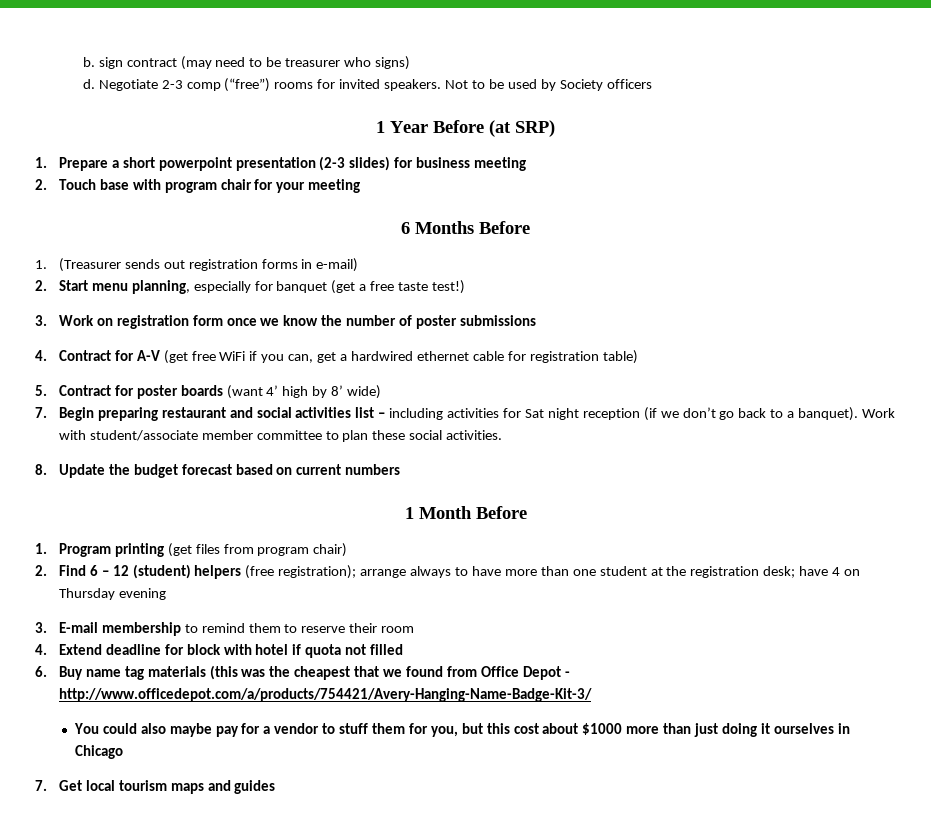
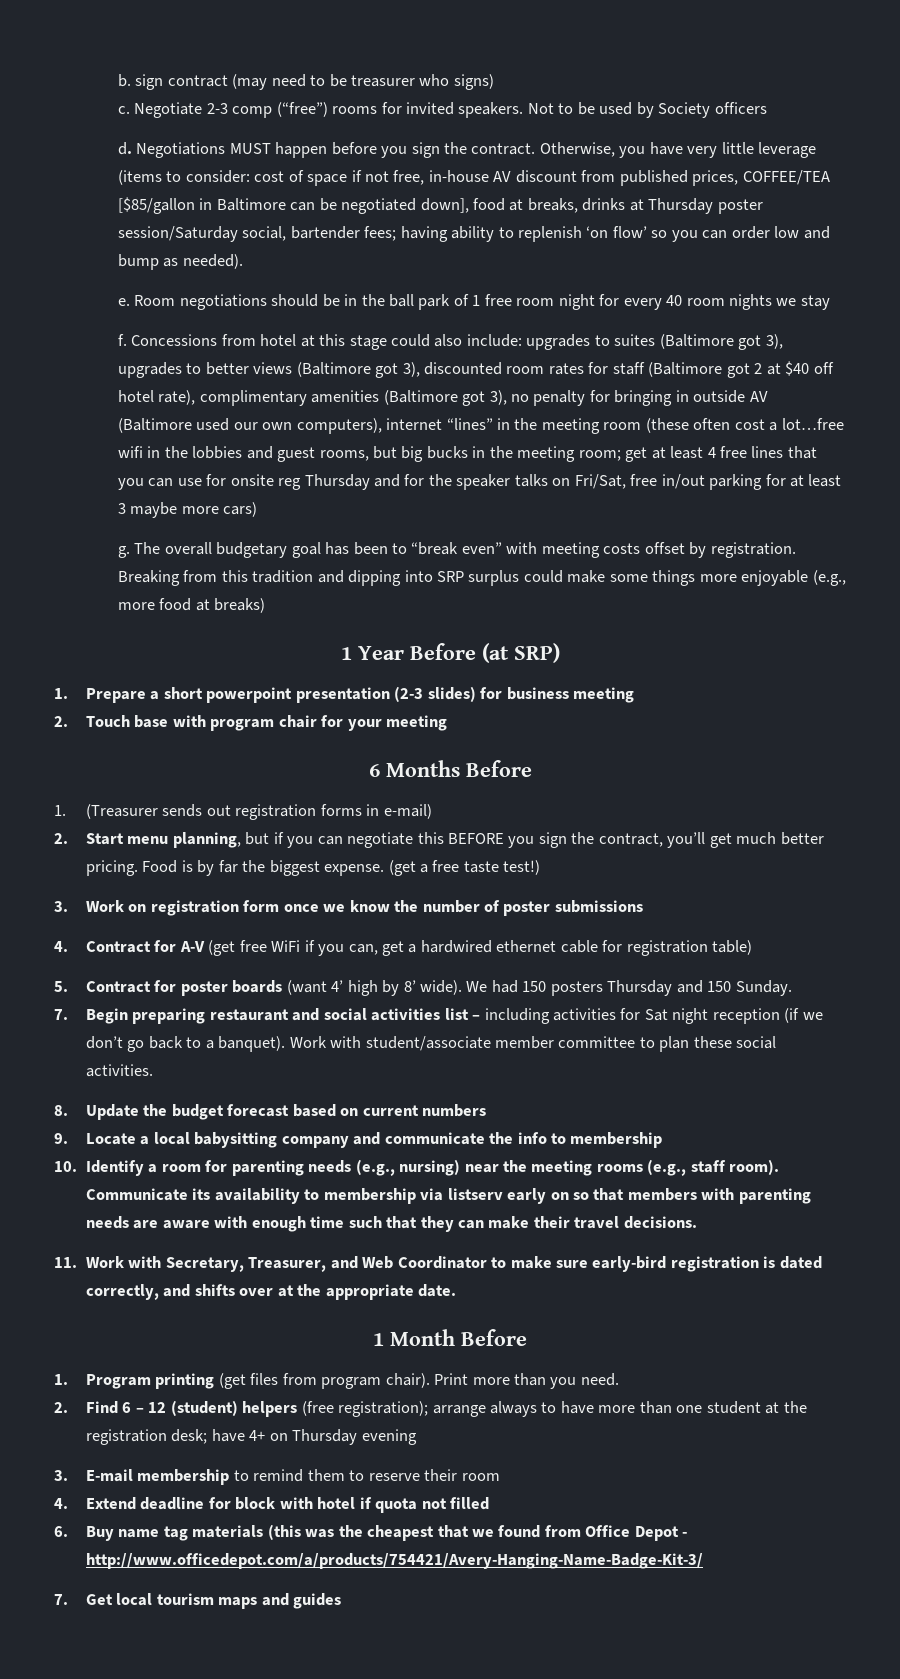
- d.
+ c.
+ d. Negotiations MUST happen before you sign the contract. Otherwise, you have very little leverage (items to consider: cost of space if not free, in-house AV discount from published prices, COFFEE/TEA [$85/gallon in Baltimore can be negotiated down], food at breaks, drinks at Thursday poster session/Saturday social, bartender fees; having ability to replenish ‘on flow’ so you can order low and bump as needed).
+ e. Room negotiations should be in the ball park of 1 free room night for every 40 room nights we stay
+ f. Concessions from hotel at this stage could also include: upgrades to suites (Baltimore got 3), upgrades to better views (Baltimore got 3), discounted room rates for staff (Baltimore got 2 at $40 off hotel rate), complimentary amenities (Baltimore got 3), no penalty for bringing in outside AV (Baltimore used our own computers), internet “lines” in the meeting room (these often cost a lot…free wifi in the lobbies and guest rooms, but big bucks in the meeting room; get at least 4 free lines that you can use for onsite reg Thursday and for the speaker talks on Fri/Sat, free in/out parking for at least 3 maybe more cars)
+ g. The overall budgetary goal has been to “break even” with meeting costs offset by registration. Breaking from this tradition and dipping into SRP surplus could make some things more enjoyable (e.g., more food at breaks)
- 2. Start menu planning, especially for banquet (get a free taste test!)
+ 2. Start menu planning, but if you can negotiate this BEFORE you sign the contract, you’ll get much better pricing. Food is by far the biggest expense. (get a free taste test!)
- 5. Contract for poster boards (want 4’ high by 8’ wide)
+ 5. Contract for poster boards (want 4’ high by 8’ wide). We had 150 posters Thursday and 150 Sunday.
+ 9. Locate a local babysitting company and communicate the info to membership
+ 10. Identify a room for parenting needs (e.g., nursing) near the meeting rooms (e.g., staff room). Communicate its availability to membership via listserv early on so that members with parenting needs are aware with enough time such that they can make their travel decisions.
+ 11. Work with Secretary, Treasurer, and Web Coordinator to make sure early-bird registration is dated correctly, and shifts over at the appropriate date.
- 1. Program printing (get files from program chair)
+ 1. Program printing (get files from program chair). Print more than you need.
- 2. Find 6 – 12 (student) helpers (free registration); arrange always to have more than one student at the registration desk; have 4 on Thursday evening
+ 2. Find 6 – 12 (student) helpers (free registration); arrange always to have more than one student at the registration desk; have 4+ on Thursday evening
- You could also maybe pay for a vendor to stuff them for you, but this cost about $1000 more than just doing it ourselves in Chicago

